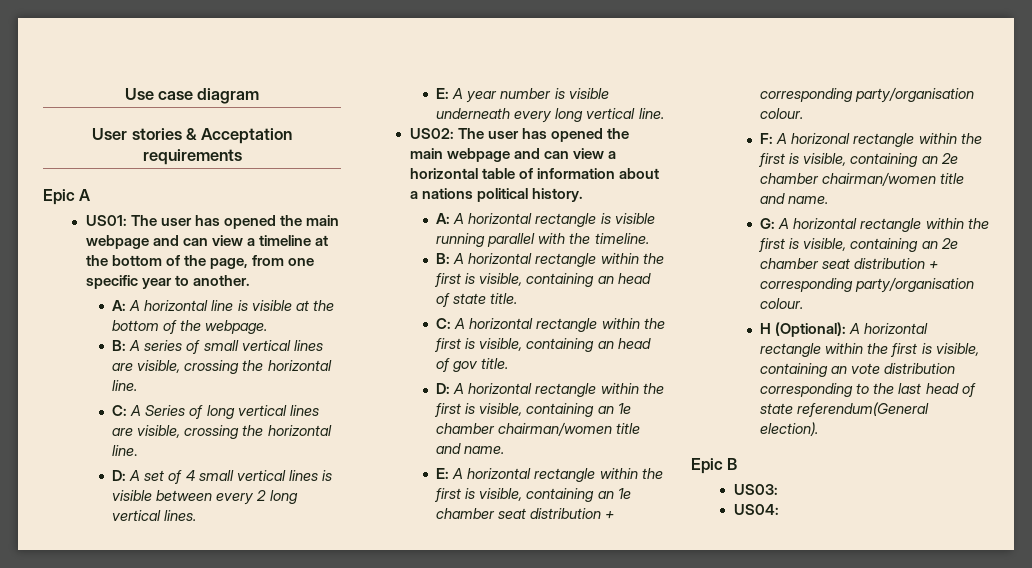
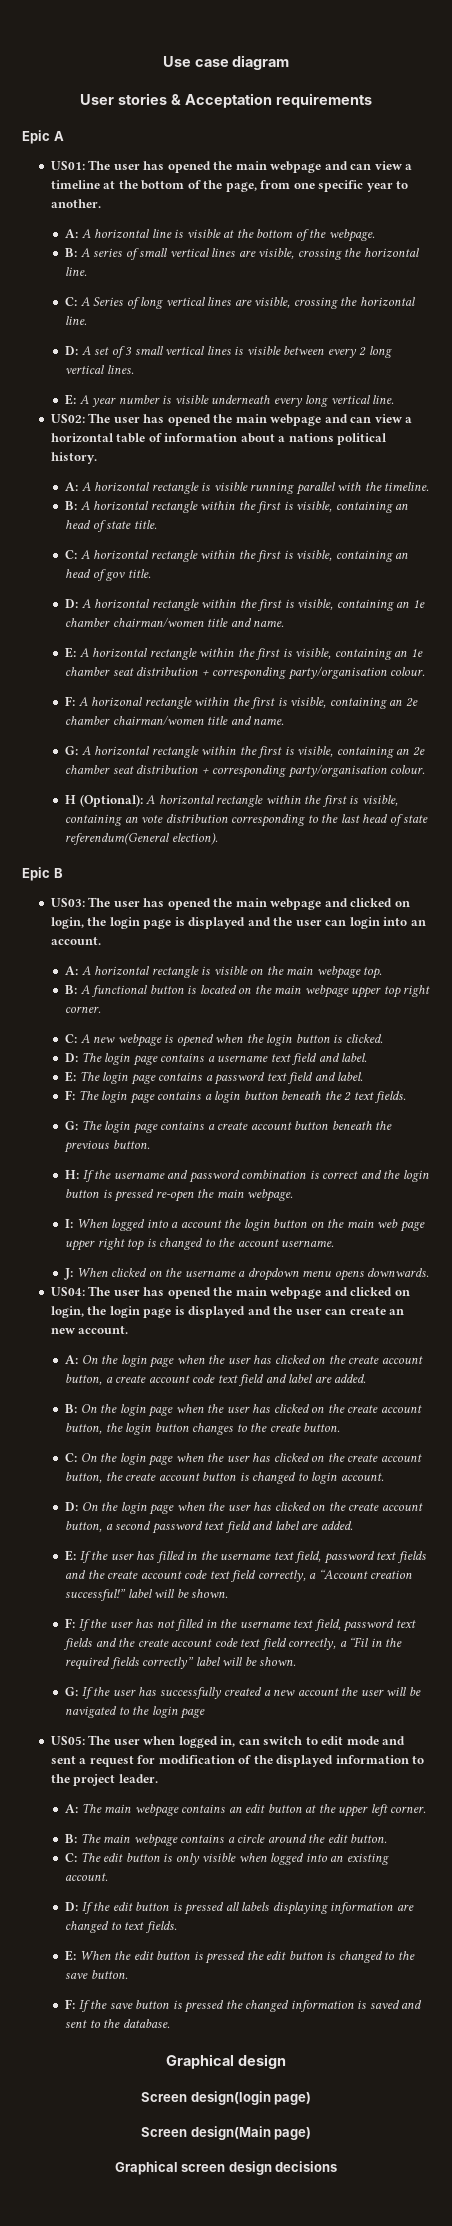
- D: A set of 4 small vertical lines is visible between every 2 long vertical lines.
+ D: A set of 3 small vertical lines is visible between every 2 long vertical lines.
- US03:
- US04:
+ US03: The user has opened the main webpage and clicked on login, the login page is displayed and the user can login into an account.
+ A: A horizontal rectangle is visible on the main webpage top.
+ B: A functional button is located on the main webpage upper top right corner.
+ C: A new webpage is opened when the login button is clicked.
+ D: The login page contains a username text field and label.
+ E: The login page contains a password text field and label.
+ F: The login page contains a login button beneath the 2 text fields.
+ G: The login page contains a create account button beneath the previous button.
+ H: If the username and password combination is correct and the login button is pressed re-open the main webpage.
+ I: When logged into a account the login button on the main web page upper right top is changed to the account username.
+ J: When clicked on the username a dropdown menu opens downwards.
+ US04: The user has opened the main webpage and clicked on login, the login page is displayed and the user can create an new account.
+ A: On the login page when the user has clicked on the create account button, a create account code text field and label are added.
+ B: On the login page when the user has clicked on the create account button, the login button changes to the create button.
+ C: On the login page when the user has clicked on the create account button, the create account button is changed to login account.
+ D: On the login page when the user has clicked on the create account button, a second password text field and label are added.
+ E: If the user has filled in the username text field, password text fields and the create account code text field correctly, a “Account creation successful!” label will be shown.
+ F: If the user has not filled in the username text field, password text fields and the create account code text field correctly, a “Fil in the required fields correctly” label will be shown.
+ G: If the user has successfully created a new account the user will be navigated to the login page
+ US05: The user when logged in, can switch to edit mode and sent a request for modification of the displayed information to the project leader.
+ A: The main webpage contains an edit button at the upper left corner.
+ B: The main webpage contains a circle around the edit button.
+ C: The edit button is only visible when logged into an existing account.
+ D: If the edit button is pressed all labels displaying information are changed to text fields.
+ E: When the edit button is pressed the edit button is changed to the save button.
+ F: If the save button is pressed the changed information is saved and sent to the database.
+ Graphical design
+ Screen design(login page)
+ Screen design(Main page)
+ Graphical screen design decisions

